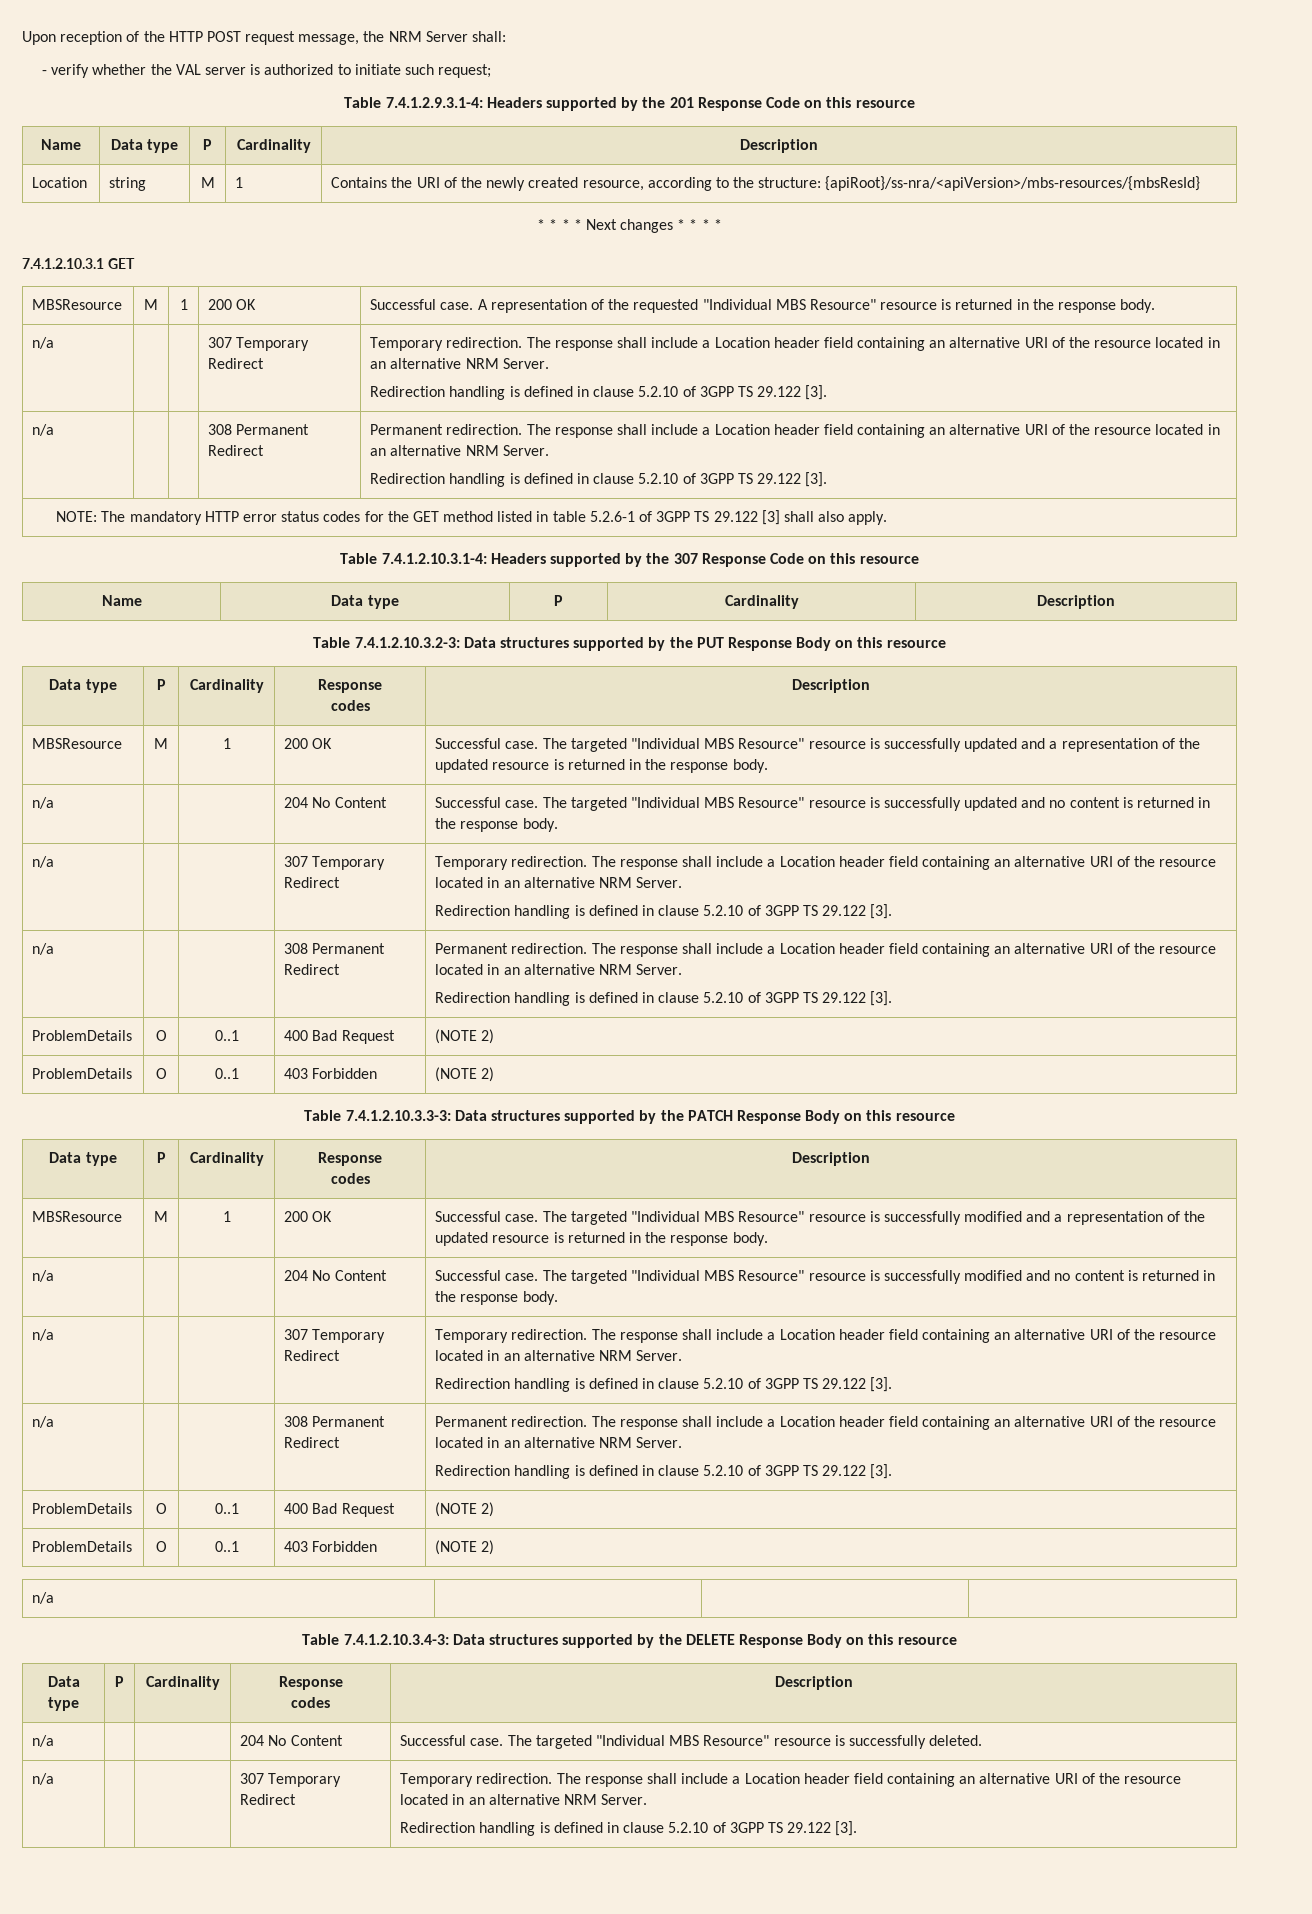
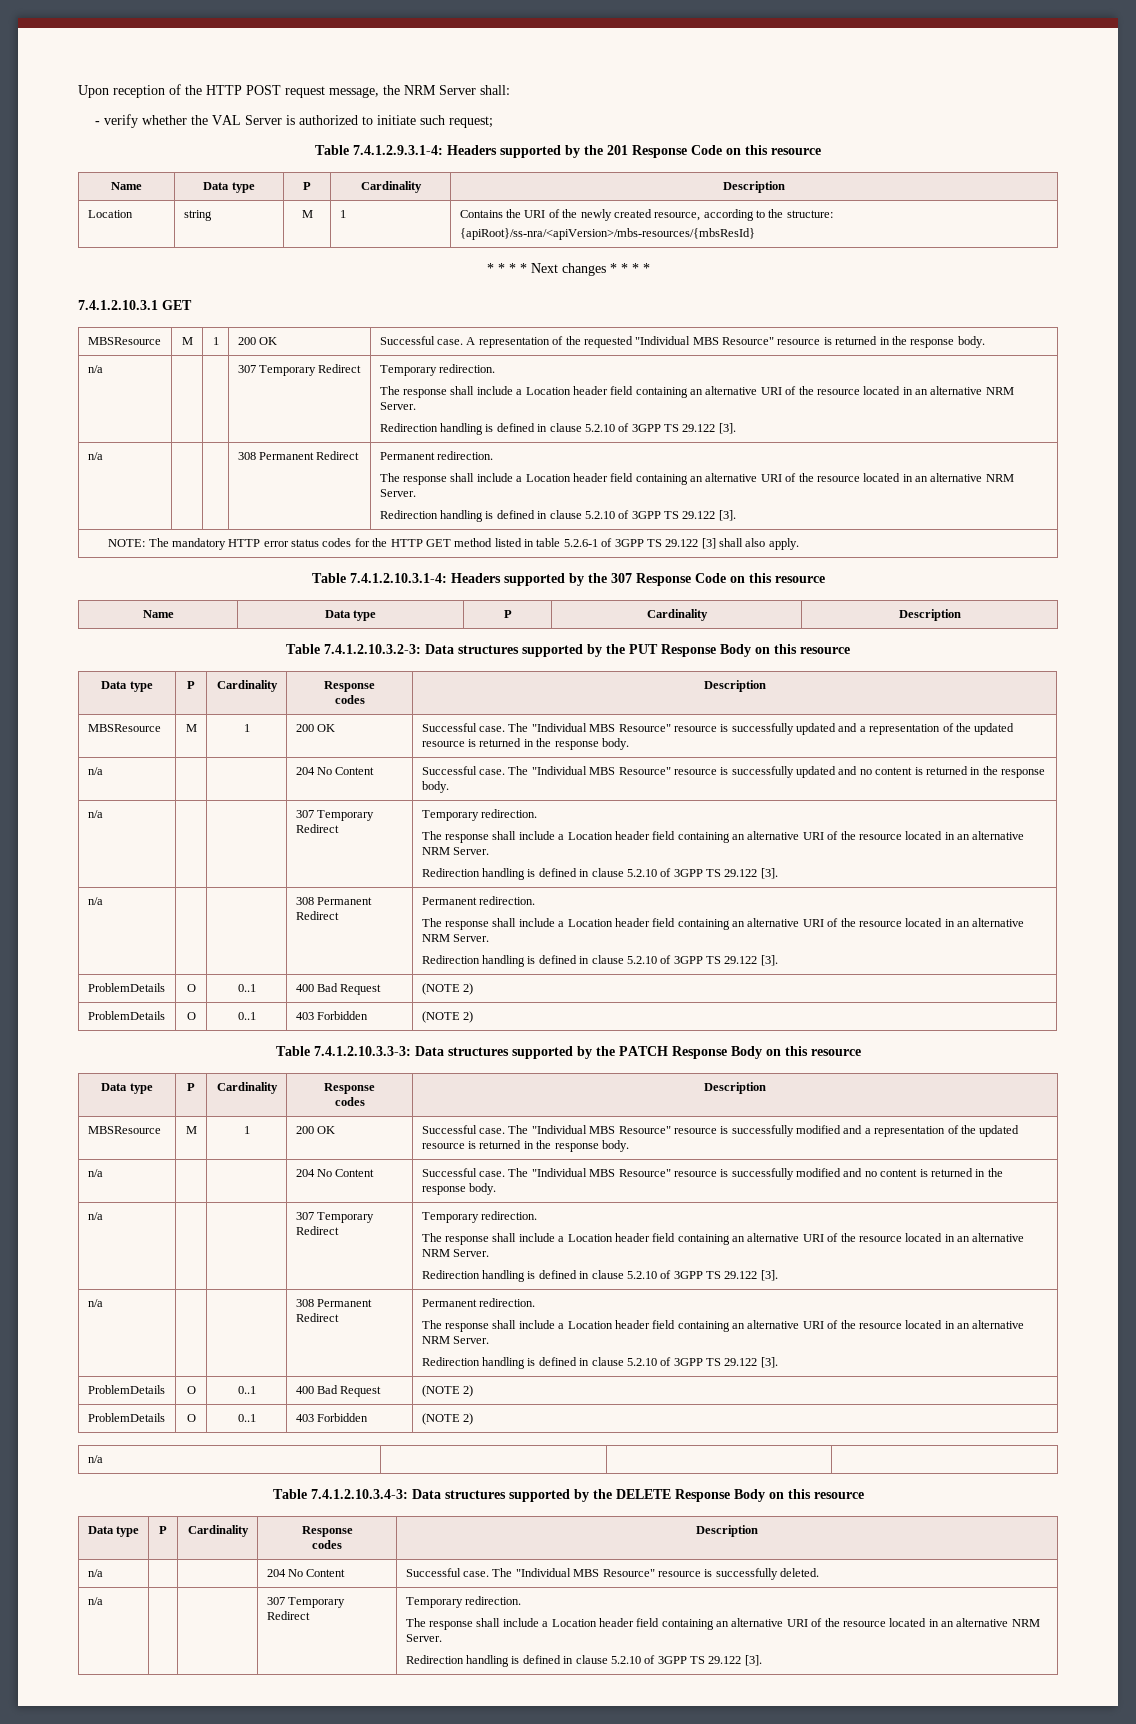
- - verify whether the VAL server is authorized to initiate such request;
+ - verify whether the VAL Server is authorized to initiate such request;
- Location | string | M | 1 | Contains the URI of the newly created resource, according to the structure: {apiRoot}/ss-nra/<apiVersion>/mbs-resources/{mbsResId}
+ Location | string | M | 1 | Contains the URI of the newly created resource, according to the structure:
+ {apiRoot}/ss-nra/<apiVersion>/mbs-resources/{mbsResId}
  MBSResource | M | 1 | 200 OK | Successful case. A representation of the requested "Individual MBS Resource" resource is returned in the response body.
- n/a | | | 307 Temporary Redirect | Temporary redirection. The response shall include a Location header field containing an alternative URI of the resource located in an alternative NRM Server.
+ n/a | | | 307 Temporary Redirect | Temporary redirection.
+ The response shall include a Location header field containing an alternative URI of the resource located in an alternative NRM Server.
  Redirection handling is defined in clause 5.2.10 of 3GPP TS 29.122 [3].
- n/a | | | 308 Permanent Redirect | Permanent redirection. The response shall include a Location header field containing an alternative URI of the resource located in an alternative NRM Server.
+ n/a | | | 308 Permanent Redirect | Permanent redirection.
+ The response shall include a Location header field containing an alternative URI of the resource located in an alternative NRM Server.
- NOTE: The mandatory HTTP error status codes for the GET method listed in table 5.2.6-1 of 3GPP TS 29.122 [3] shall also apply.
+ NOTE: The mandatory HTTP error status codes for the HTTP GET method listed in table 5.2.6-1 of 3GPP TS 29.122 [3] shall also apply.
- MBSResource | M | 1 | 200 OK | Successful case. The targeted "Individual MBS Resource" resource is successfully updated and a representation of the updated resource is returned in the response body.
+ MBSResource | M | 1 | 200 OK | Successful case. The "Individual MBS Resource" resource is successfully updated and a representation of the updated resource is returned in the response body.
- n/a | | | 204 No Content | Successful case. The targeted "Individual MBS Resource" resource is successfully updated and no content is returned in the response body.
- n/a | | | 307 Temporary Redirect | Temporary redirection. The response shall include a Location header field containing an alternative URI of the resource located in an alternative NRM Server.
+ n/a | | | 204 No Content | Successful case. The "Individual MBS Resource" resource is successfully updated and no content is returned in the response body.
+ n/a | | | 307 Temporary Redirect | Temporary redirection.
+ The response shall include a Location header field containing an alternative URI of the resource located in an alternative NRM Server.
  Redirection handling is defined in clause 5.2.10 of 3GPP TS 29.122 [3].
- n/a | | | 308 Permanent Redirect | Permanent redirection. The response shall include a Location header field containing an alternative URI of the resource located in an alternative NRM Server.
+ n/a | | | 308 Permanent Redirect | Permanent redirection.
+ The response shall include a Location header field containing an alternative URI of the resource located in an alternative NRM Server.
- MBSResource | M | 1 | 200 OK | Successful case. The targeted "Individual MBS Resource" resource is successfully modified and a representation of the updated resource is returned in the response body.
+ MBSResource | M | 1 | 200 OK | Successful case. The "Individual MBS Resource" resource is successfully modified and a representation of the updated resource is returned in the response body.
- n/a | | | 204 No Content | Successful case. The targeted "Individual MBS Resource" resource is successfully modified and no content is returned in the response body.
- n/a | | | 307 Temporary Redirect | Temporary redirection. The response shall include a Location header field containing an alternative URI of the resource located in an alternative NRM Server.
+ n/a | | | 204 No Content | Successful case. The "Individual MBS Resource" resource is successfully modified and no content is returned in the response body.
+ n/a | | | 307 Temporary Redirect | Temporary redirection.
+ The response shall include a Location header field containing an alternative URI of the resource located in an alternative NRM Server.
  Redirection handling is defined in clause 5.2.10 of 3GPP TS 29.122 [3].
- n/a | | | 308 Permanent Redirect | Permanent redirection. The response shall include a Location header field containing an alternative URI of the resource located in an alternative NRM Server.
+ n/a | | | 308 Permanent Redirect | Permanent redirection.
+ The response shall include a Location header field containing an alternative URI of the resource located in an alternative NRM Server.
- n/a | | | 204 No Content | Successful case. The targeted "Individual MBS Resource" resource is successfully deleted.
- n/a | | | 307 Temporary Redirect | Temporary redirection. The response shall include a Location header field containing an alternative URI of the resource located in an alternative NRM Server.
+ n/a | | | 204 No Content | Successful case. The "Individual MBS Resource" resource is successfully deleted.
+ n/a | | | 307 Temporary Redirect | Temporary redirection.
+ The response shall include a Location header field containing an alternative URI of the resource located in an alternative NRM Server.

